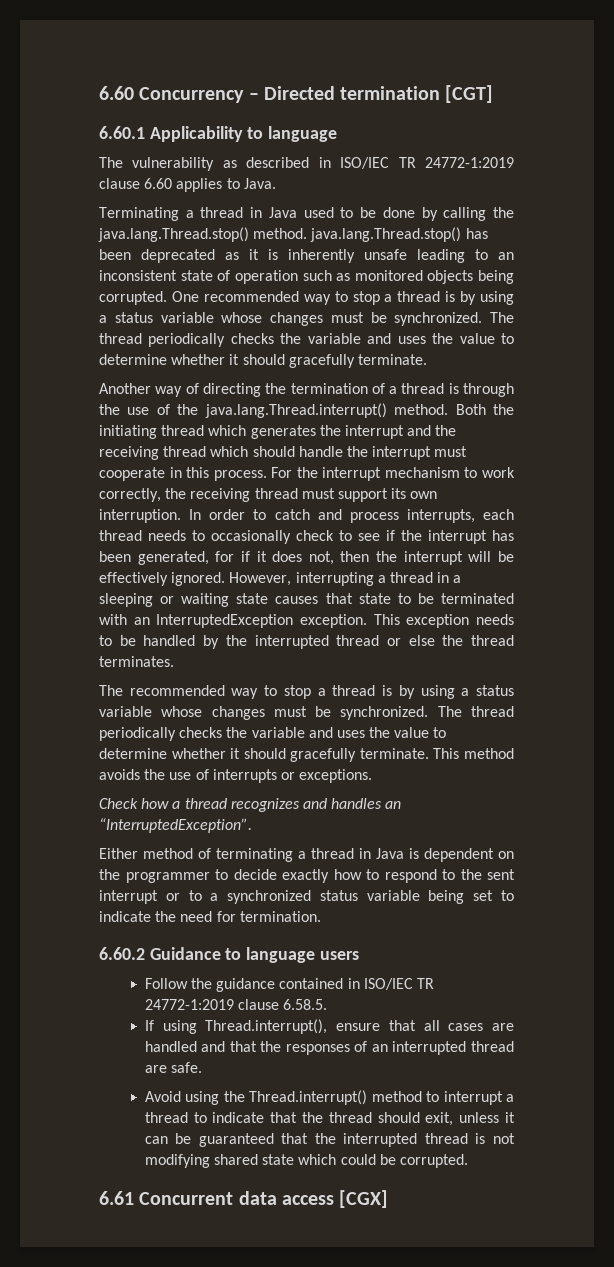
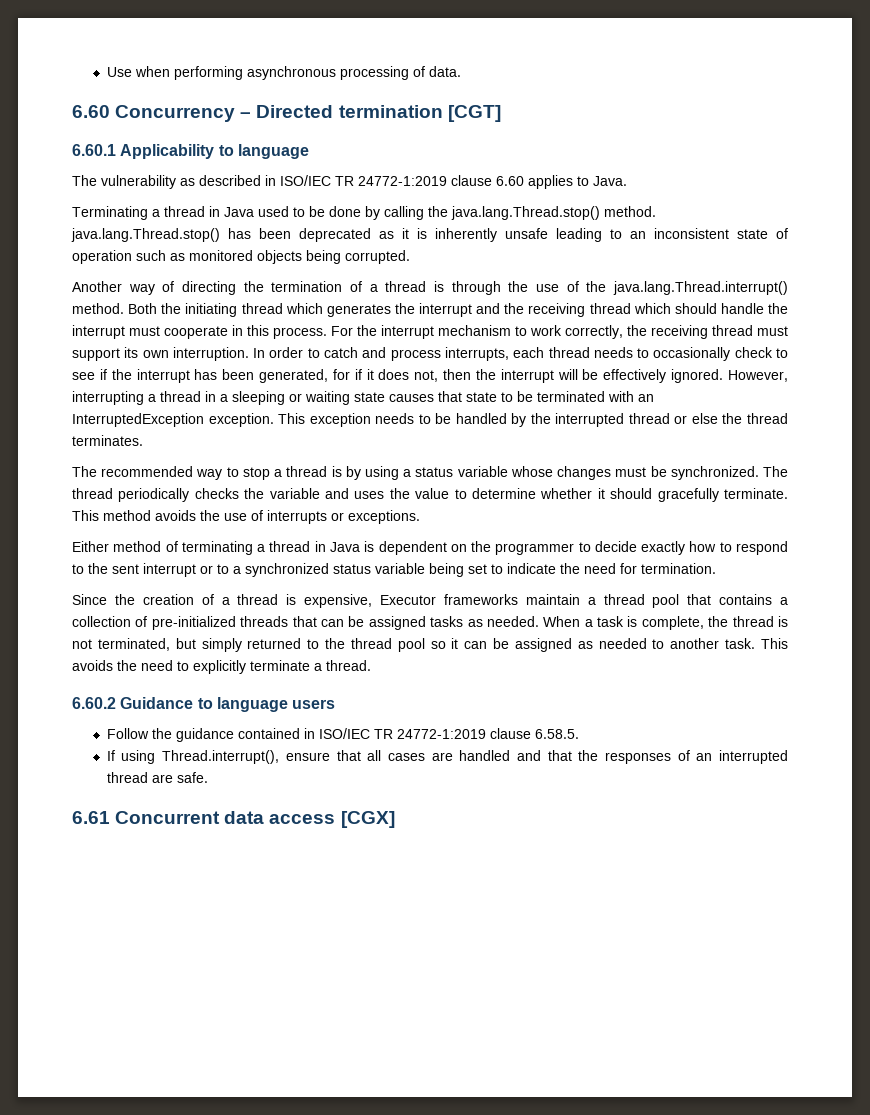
+ Use when performing asynchronous processing of data.
- One recommended way to stop a thread is by using a status variable whose changes must be synchronized. The thread periodically checks the variable and uses the value to determine whether it should gracefully terminate.
- Check how a thread recognizes and handles an “InterruptedException”.
+ Since the creation of a thread is expensive, Executor frameworks maintain a thread pool that contains a collection of pre-initialized threads that can be assigned tasks as needed. When a task is complete, the thread is not terminated, but simply returned to the thread pool so it can be assigned as needed to another task. This avoids the need to explicitly terminate a thread.
- Avoid using the Thread.interrupt() method to interrupt a thread to indicate that the thread should exit, unless it can be guaranteed that the interrupted thread is not modifying shared state which could be corrupted.

